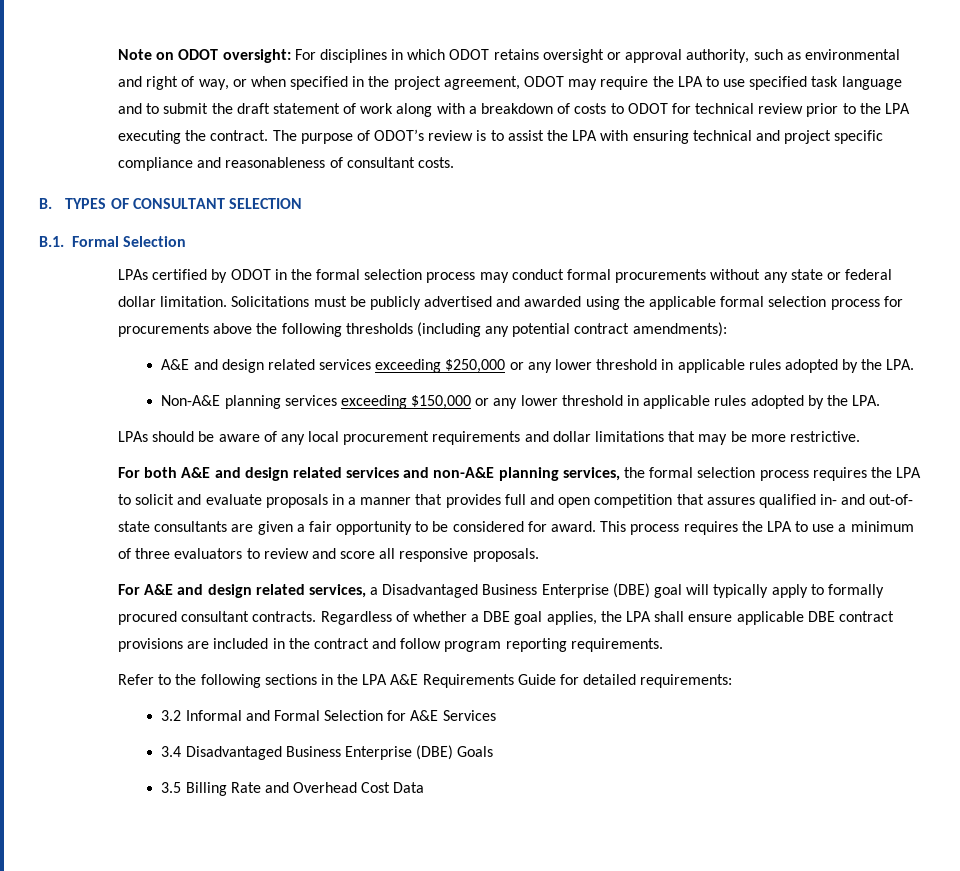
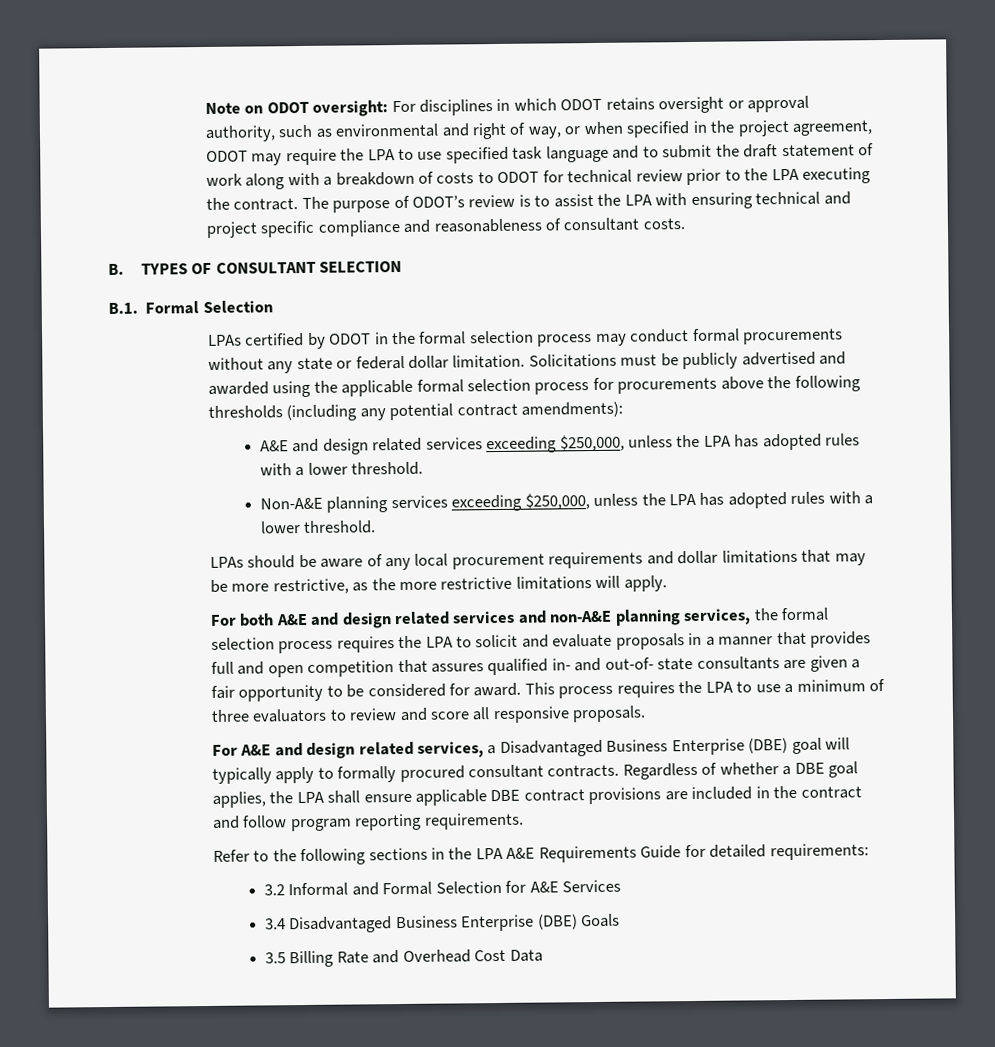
- A&E and design related services exceeding $250,000 or any lower threshold in applicable rules adopted by the LPA.
- Non-A&E planning services exceeding $150,000 or any lower threshold in applicable rules adopted by the LPA.
+ A&E and design related services exceeding $250,000, unless the LPA has adopted rules with a lower threshold.
+ Non-A&E planning services exceeding $250,000, unless the LPA has adopted rules with a lower threshold.
- LPAs should be aware of any local procurement requirements and dollar limitations that may be more restrictive.
+ LPAs should be aware of any local procurement requirements and dollar limitations that may be more restrictive, as the more restrictive limitations will apply.

